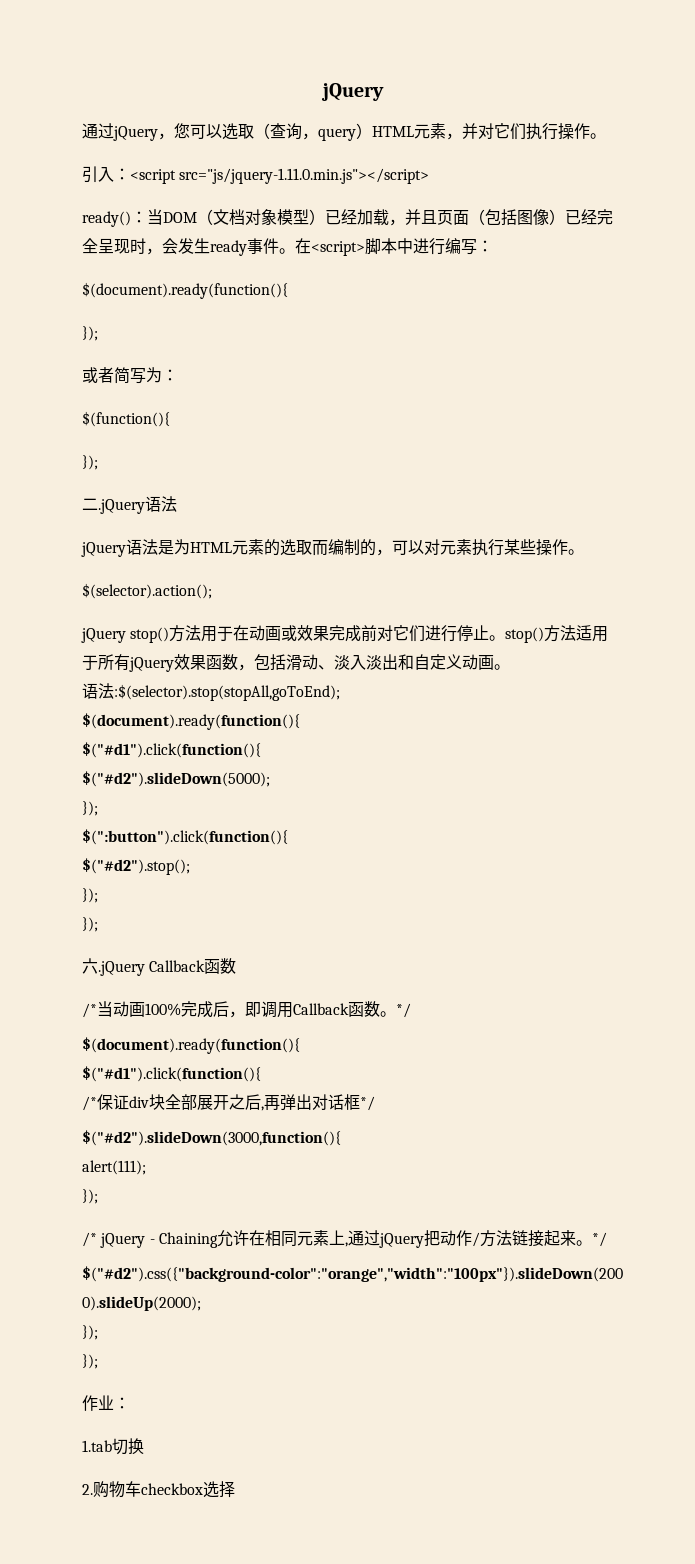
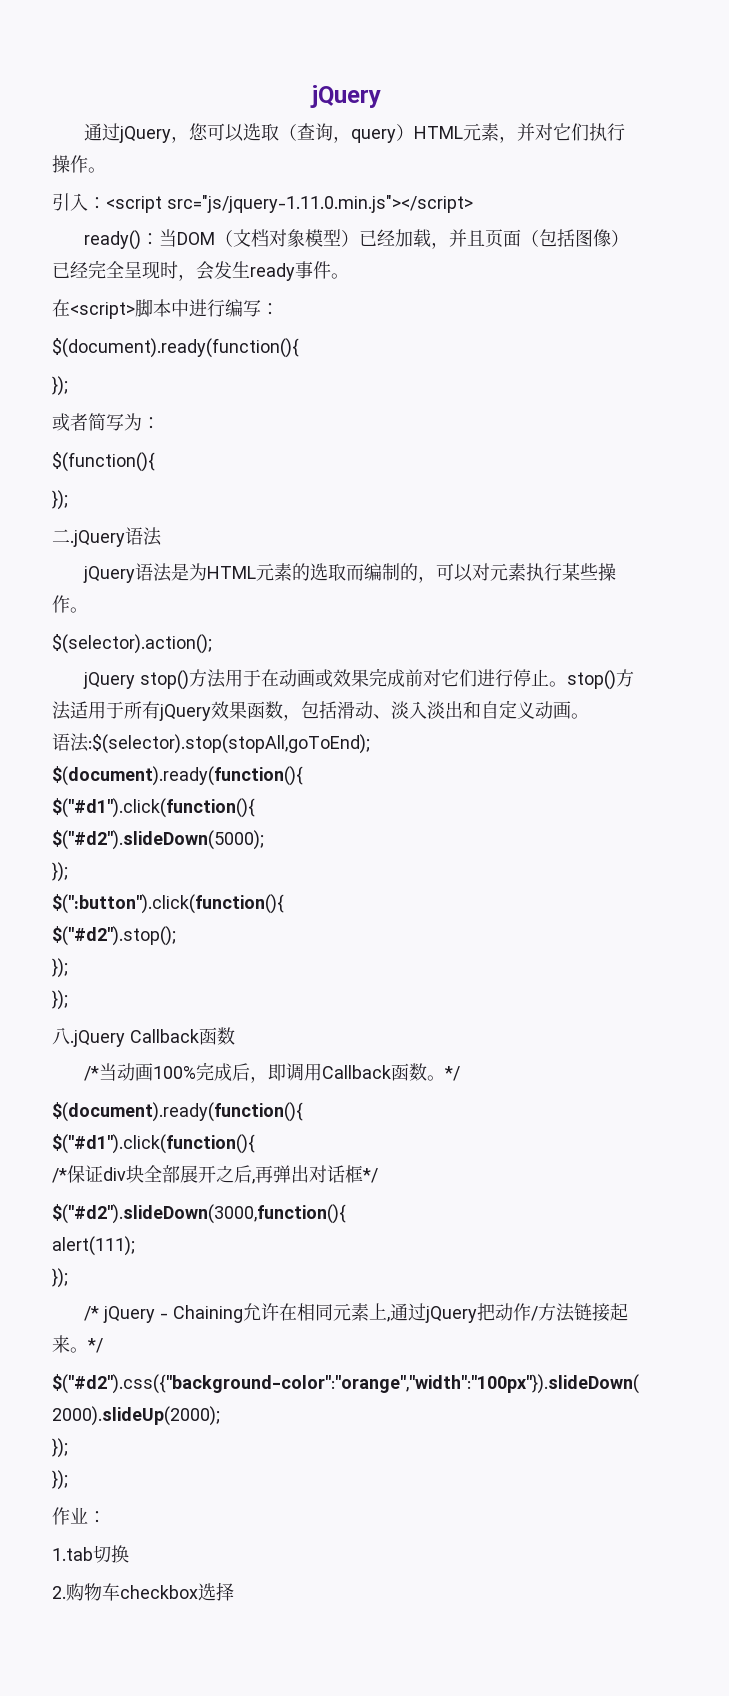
- ready()：当DOM（文档对象模型）已经加载，并且页面（包括图像）已经完全呈现时，会发生ready事件。在<script>脚本中进行编写：
+ ready()：当DOM（文档对象模型）已经加载，并且页面（包括图像）已经完全呈现时，会发生ready事件。
+ 在<script>脚本中进行编写：
- 六.jQuery Callback函数
+ 八.jQuery Callback函数

